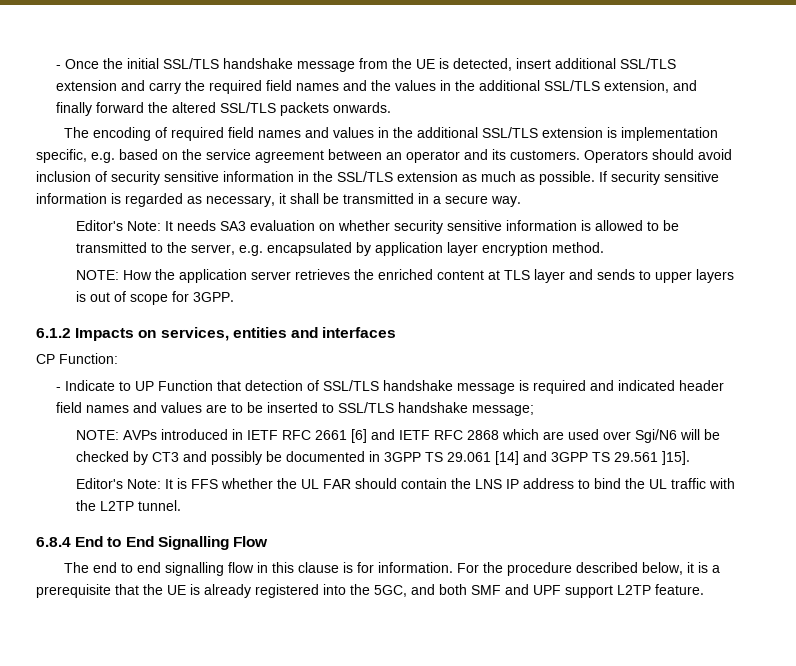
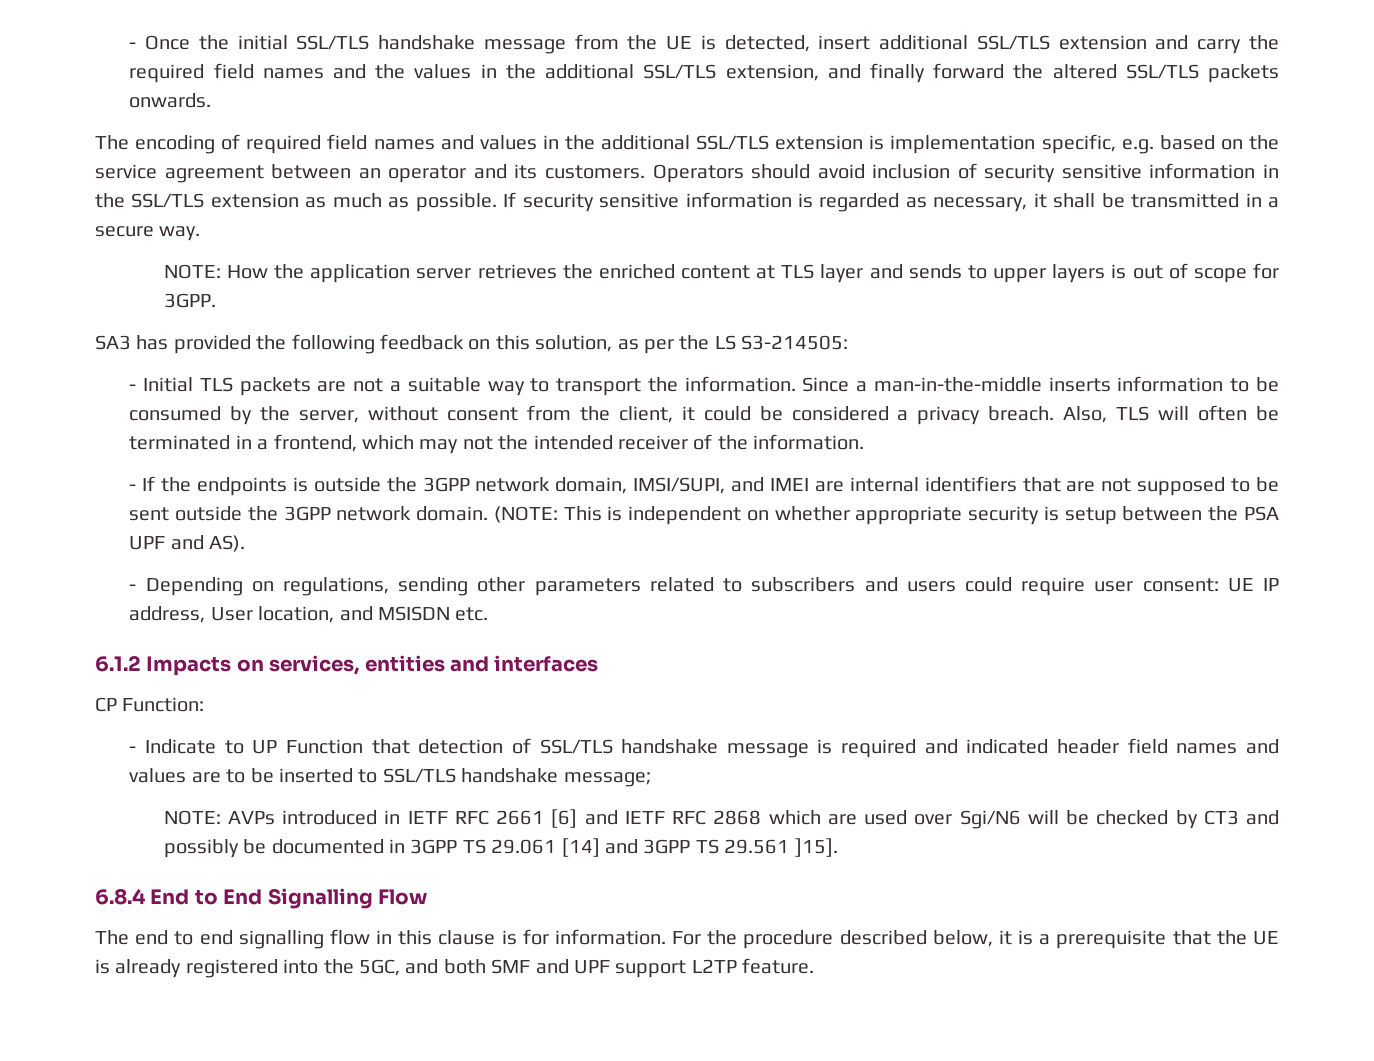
- Editor's Note: It needs SA3 evaluation on whether security sensitive information is allowed to be transmitted to the server, e.g. encapsulated by application layer encryption method.
+ SA3 has provided the following feedback on this solution, as per the LS S3-214505:
+ - Initial TLS packets are not a suitable way to transport the information. Since a man-in-the-middle inserts information to be consumed by the server, without consent from the client, it could be considered a privacy breach. Also, TLS will often be terminated in a frontend, which may not the intended receiver of the information.
+ - If the endpoints is outside the 3GPP network domain, IMSI/SUPI, and IMEI are internal identifiers that are not supposed to be sent outside the 3GPP network domain. (NOTE: This is independent on whether appropriate security is setup between the PSA UPF and AS).
+ - Depending on regulations, sending other parameters related to subscribers and users could require user consent: UE IP address, User location, and MSISDN etc.
- Editor's Note: It is FFS whether the UL FAR should contain the LNS IP address to bind the UL traffic with the L2TP tunnel.

